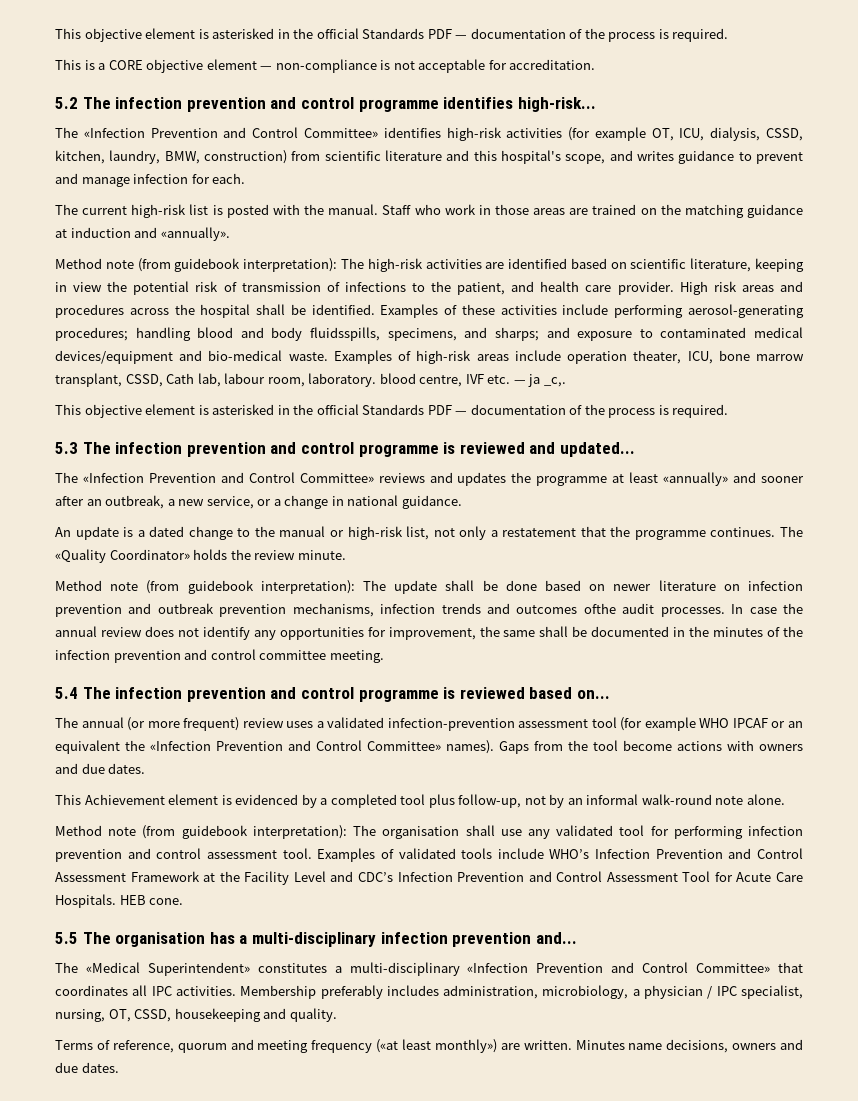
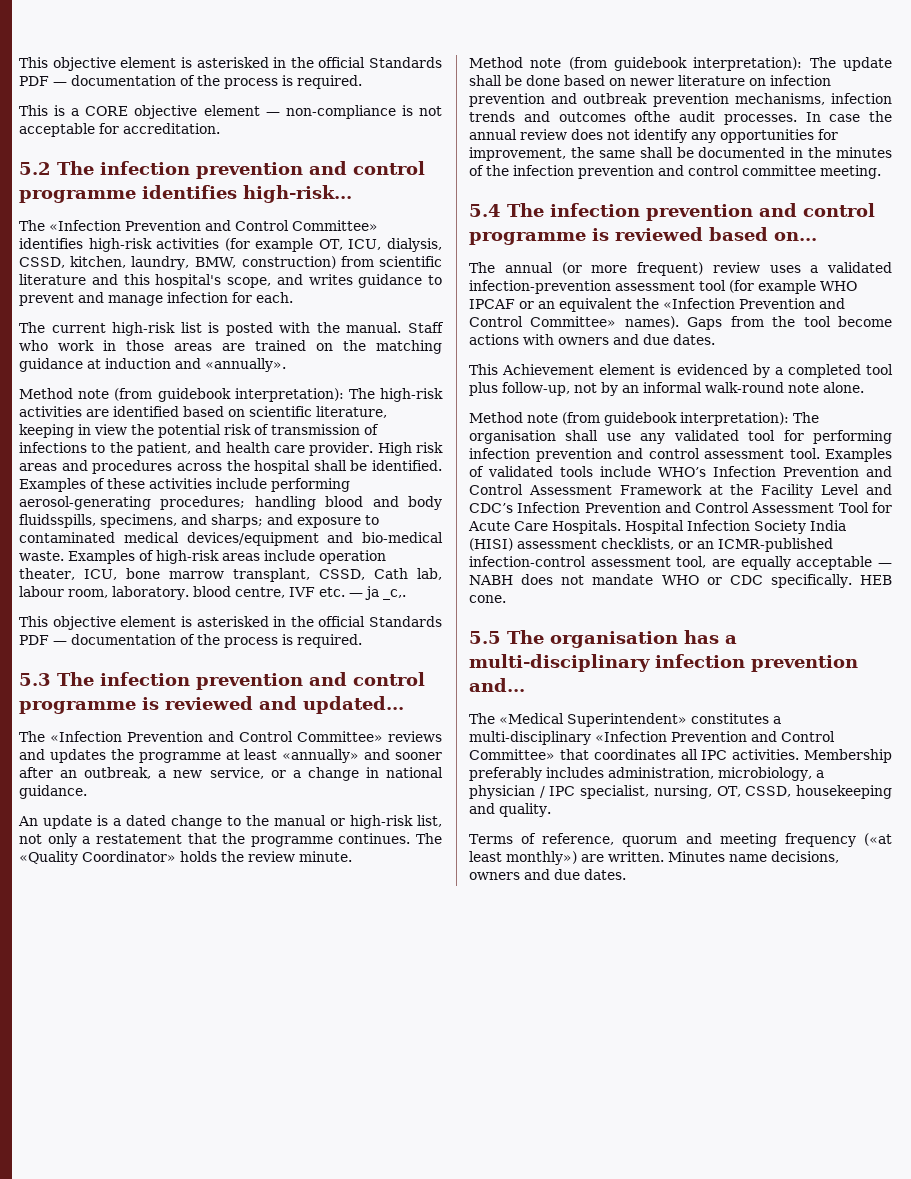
+ Hospital Infection Society India (HISI) assessment checklists, or an ICMR-published infection-control assessment tool, are equally acceptable — NABH does not mandate WHO or CDC specifically.

